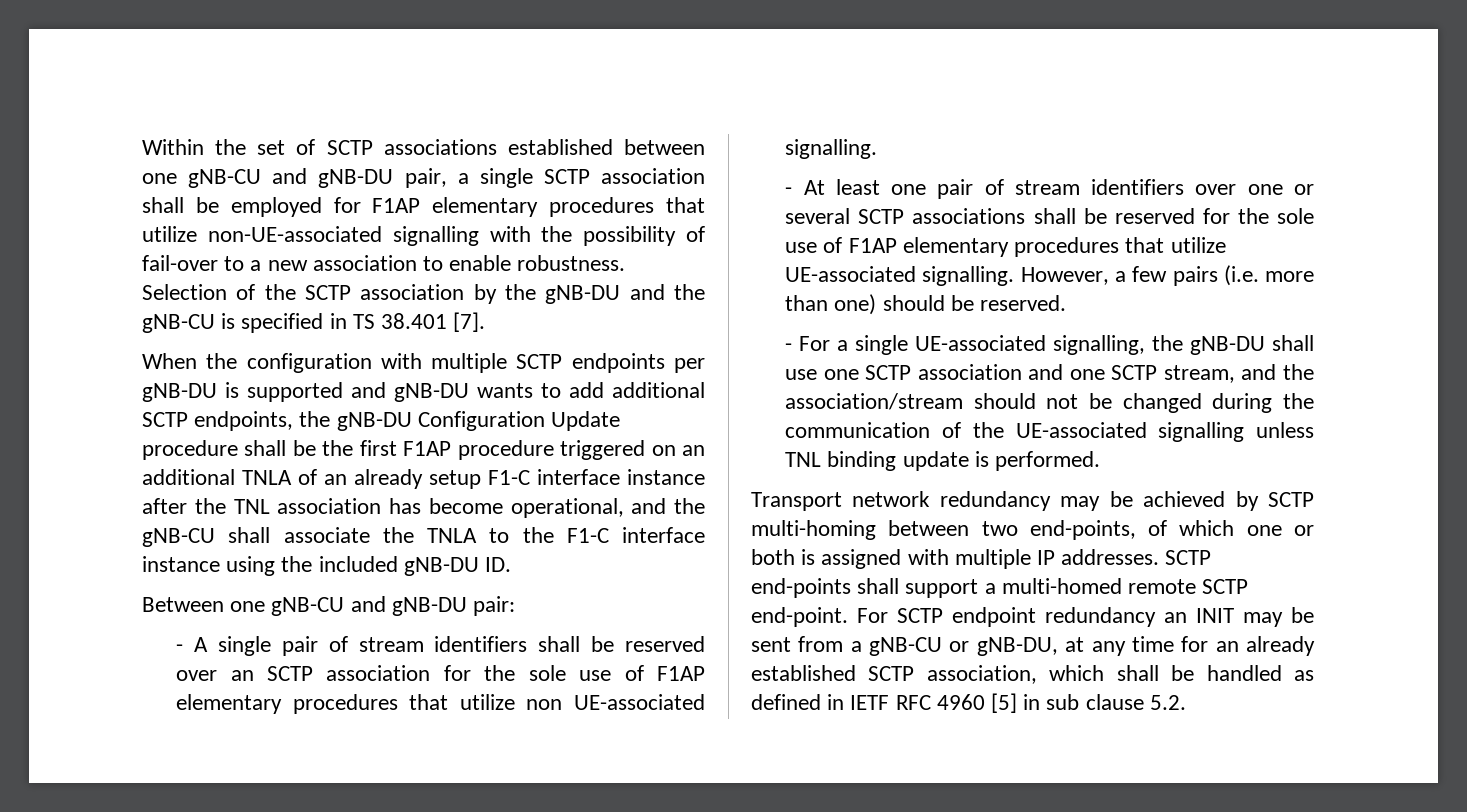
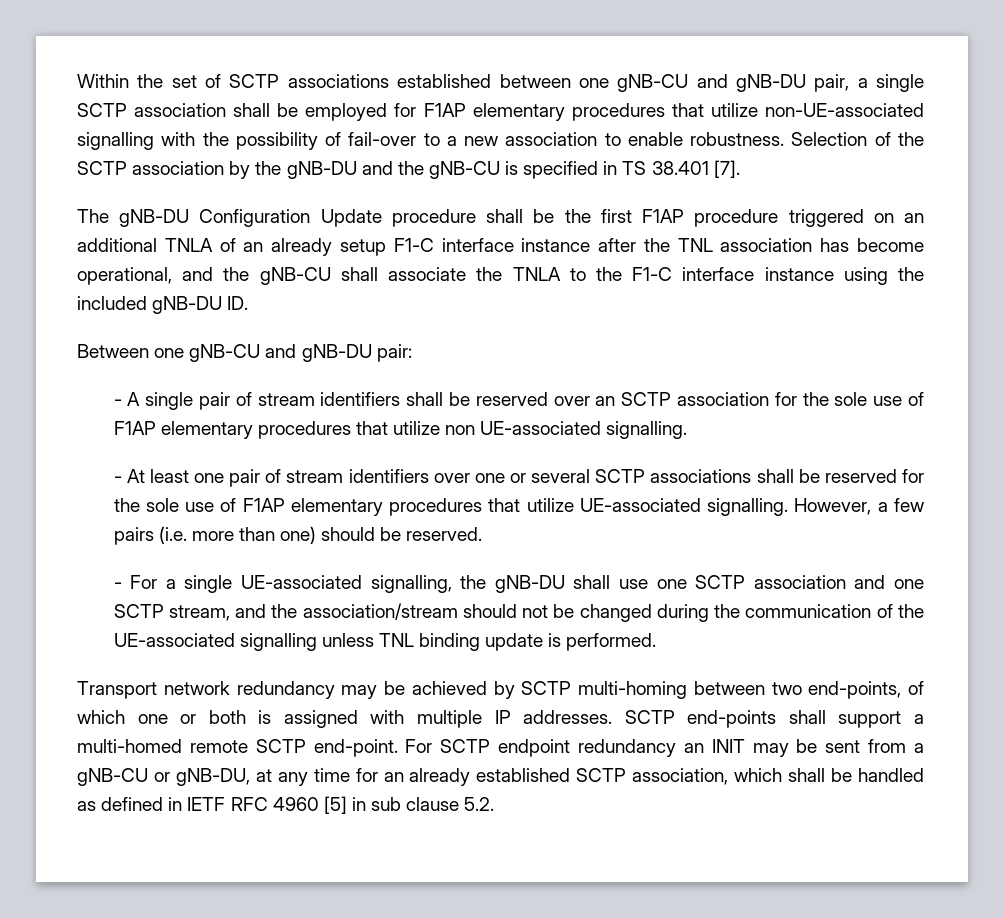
- When the configuration with multiple SCTP endpoints per gNB-DU is supported and gNB-DU wants to add additional SCTP endpoints, the gNB-DU Configuration Update procedure shall be the first F1AP procedure triggered on an additional TNLA of an already setup F1-C interface instance after the TNL association has become operational, and the gNB-CU shall associate the TNLA to the F1-C interface instance using the included gNB-DU ID.
+ The gNB-DU Configuration Update procedure shall be the first F1AP procedure triggered on an additional TNLA of an already setup F1-C interface instance after the TNL association has become operational, and the gNB-CU shall associate the TNLA to the F1-C interface instance using the included gNB-DU ID.

